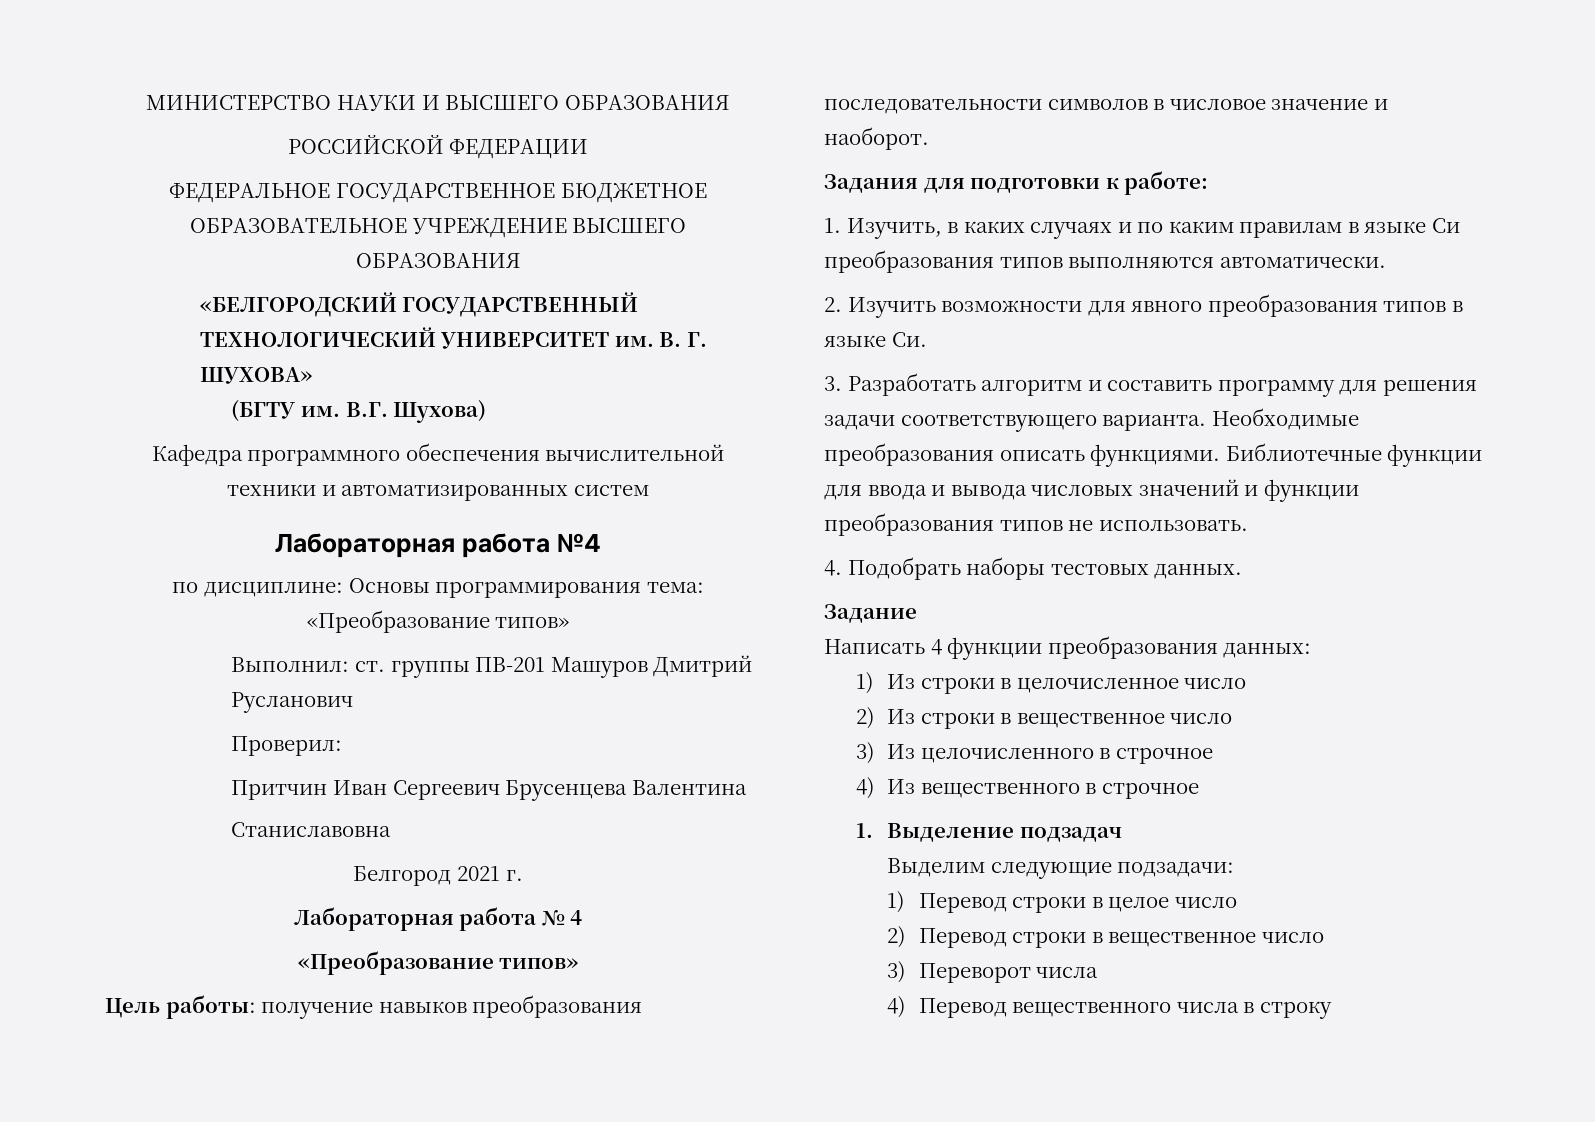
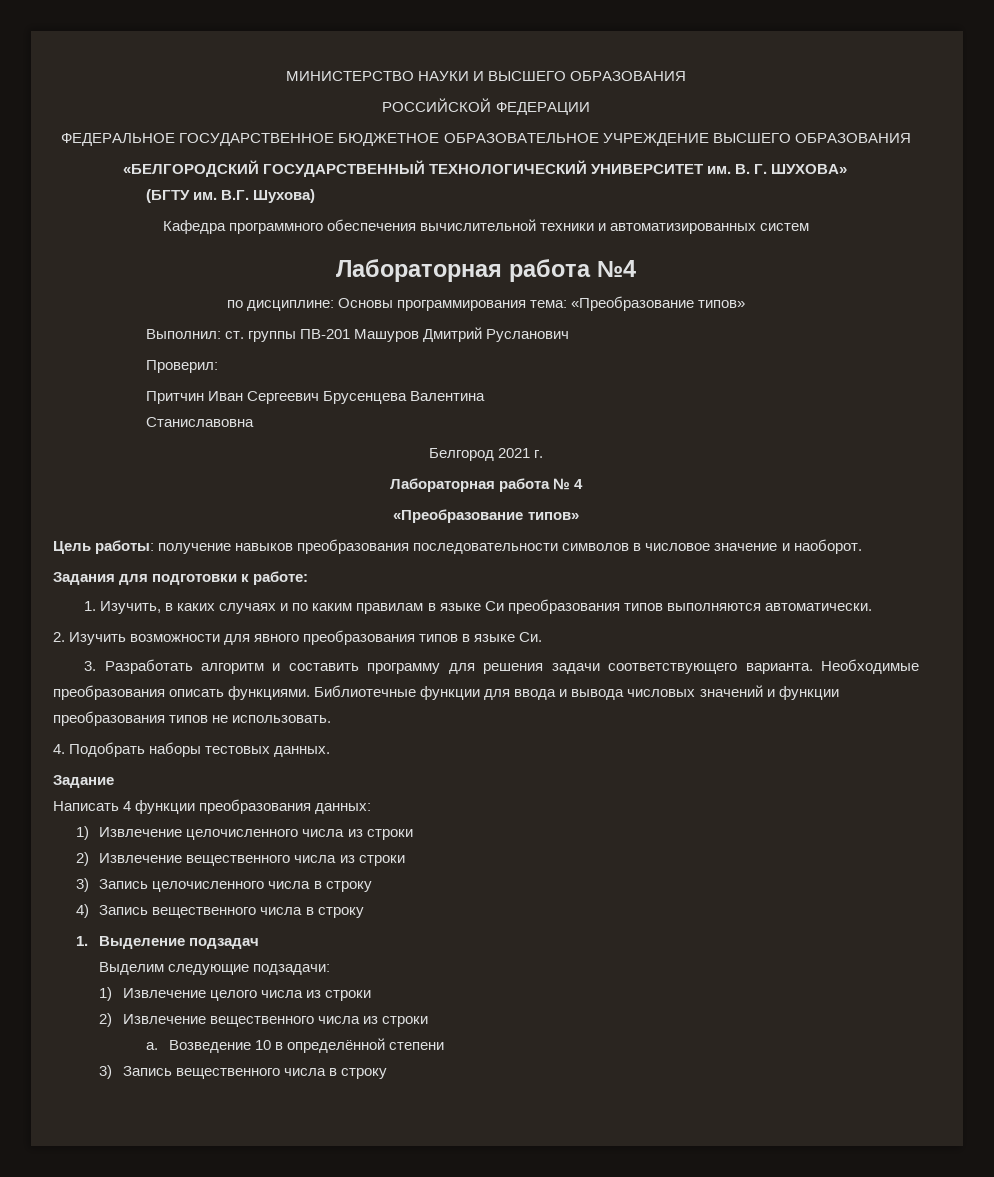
- 1) Из строки в целочисленное число
- 2) Из строки в вещественное число
- 3) Из целочисленного в строчное
- 4) Из вещественного в строчное
+ 1) Извлечение целочисленного числа из строки
+ 2) Извлечение вещественного числа из строки
+ 3) Запись целочисленного числа в строку
+ 4) Запись вещественного числа в строку
- 1) Перевод строки в целое число
- 2) Перевод строки в вещественное число
- 3) Переворот числа
- 4) Перевод вещественного числа в строку
+ 1) Извлечение целого числа из строки
+ 2) Извлечение вещественного числа из строки
+ a. Возведение 10 в определённой степени
+ 3) Запись вещественного числа в строку

